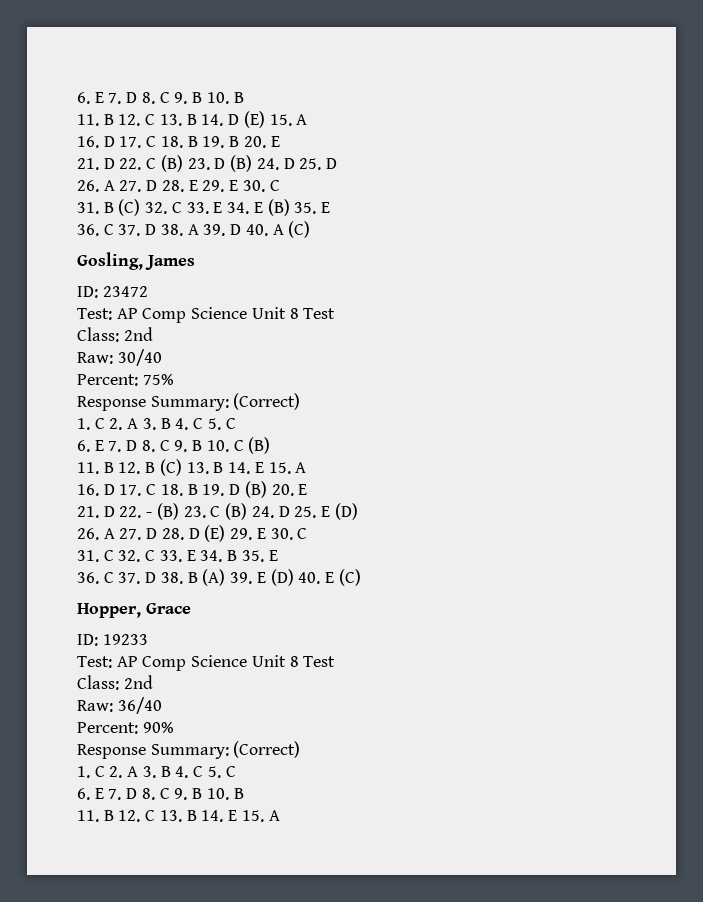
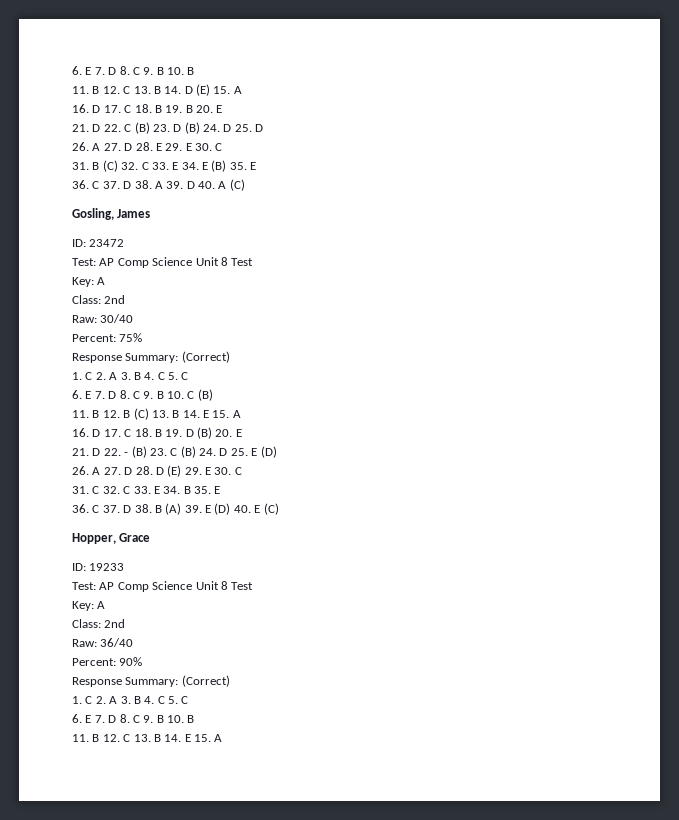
  ID: 23472
  Test: AP Comp Science Unit 8 Test
+ Key: A
  ID: 19233
  Test: AP Comp Science Unit 8 Test
+ Key: A

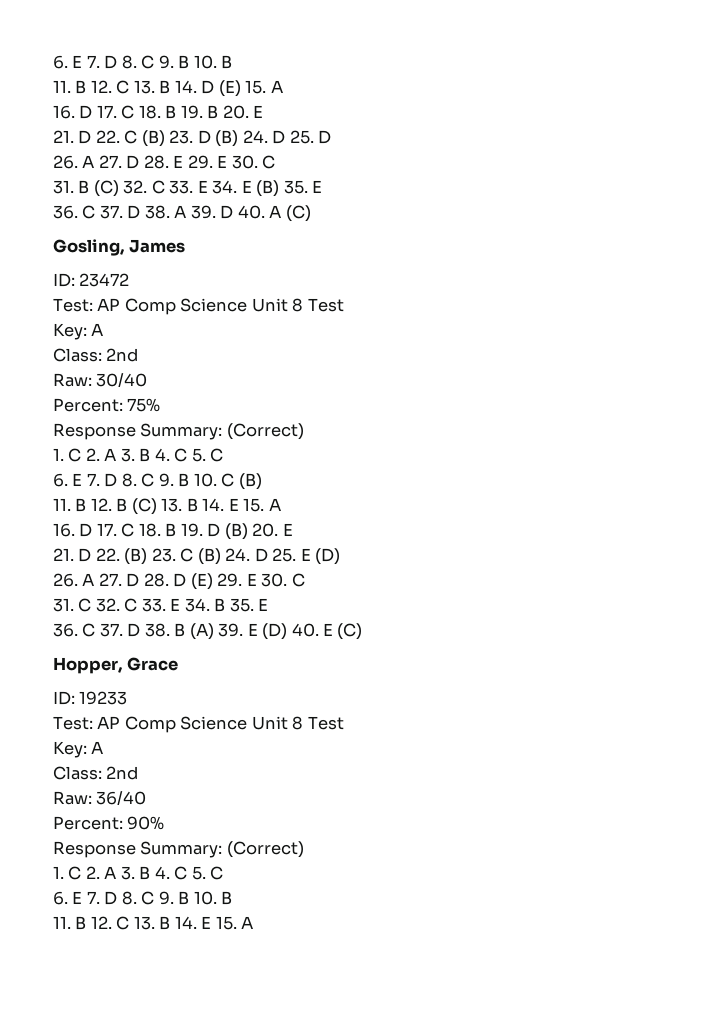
- 21. D 22. - (B) 23. C (B) 24. D 25. E (D)
+ 21. D 22. (B) 23. C (B) 24. D 25. E (D)

